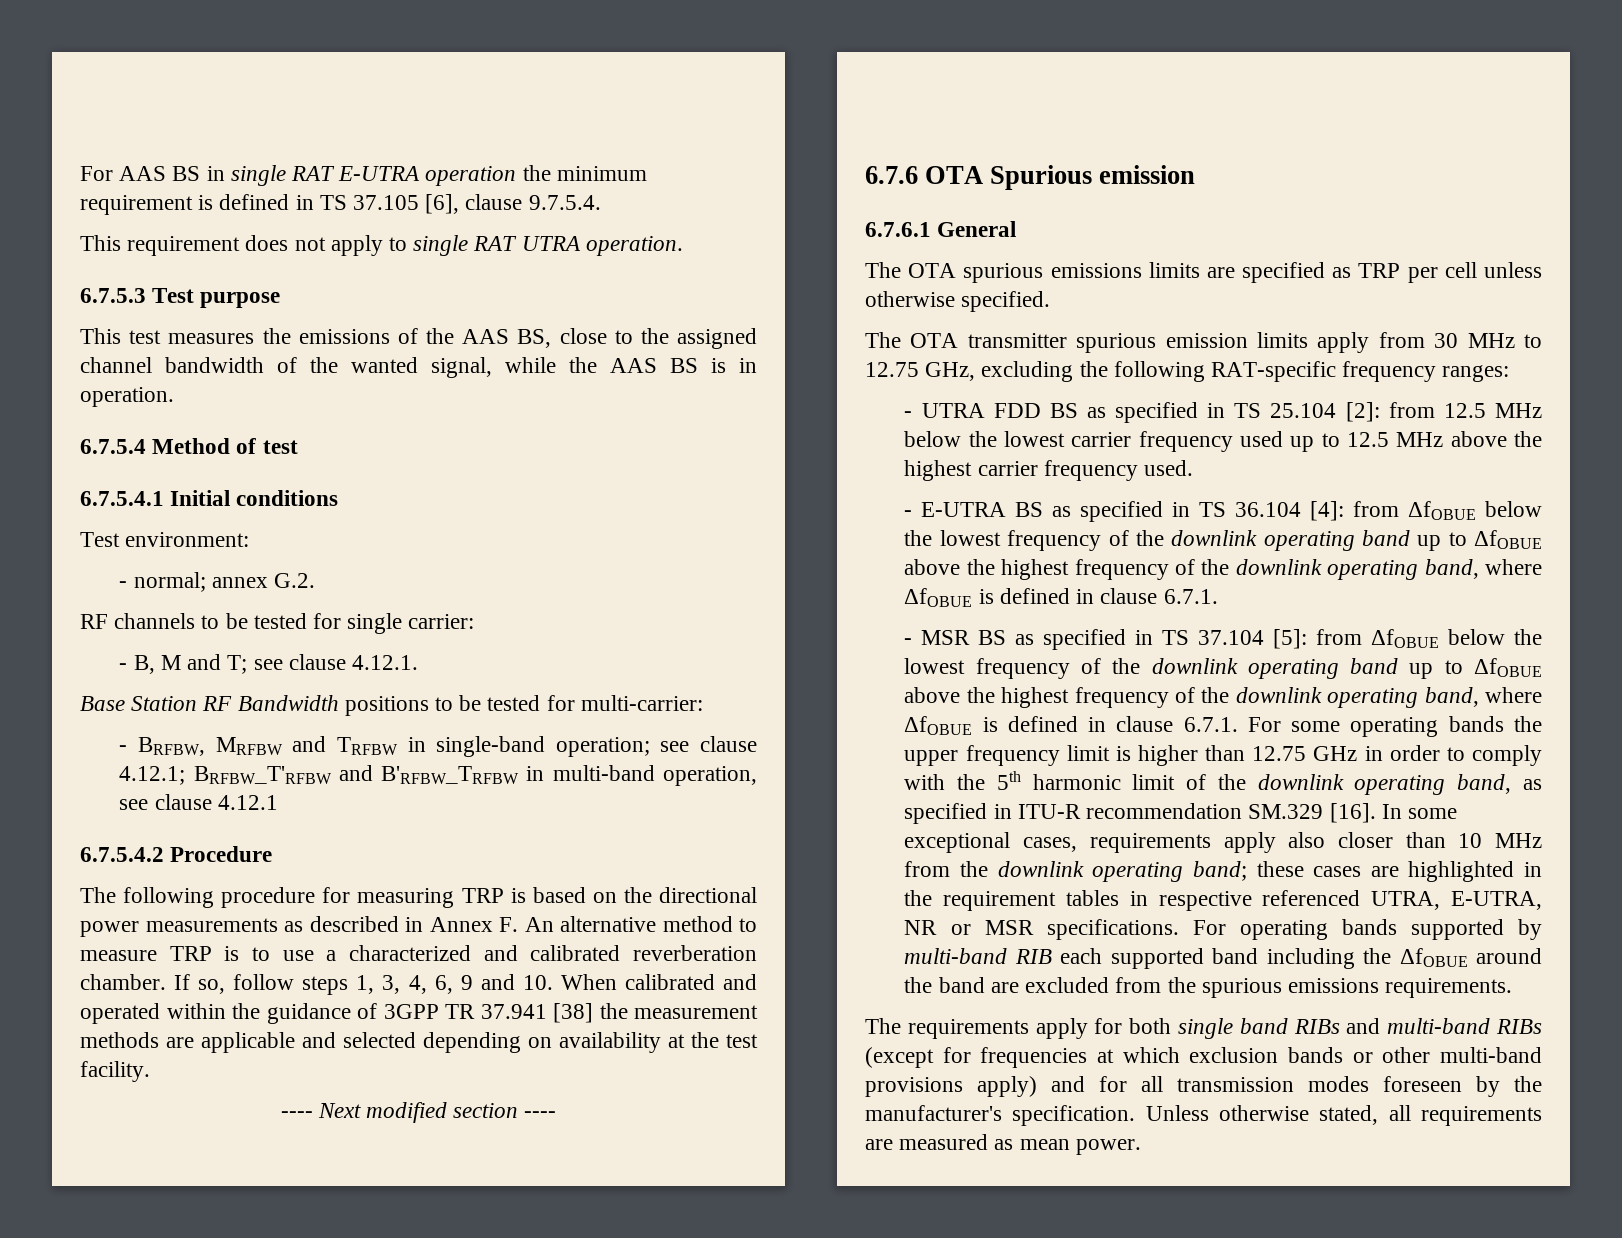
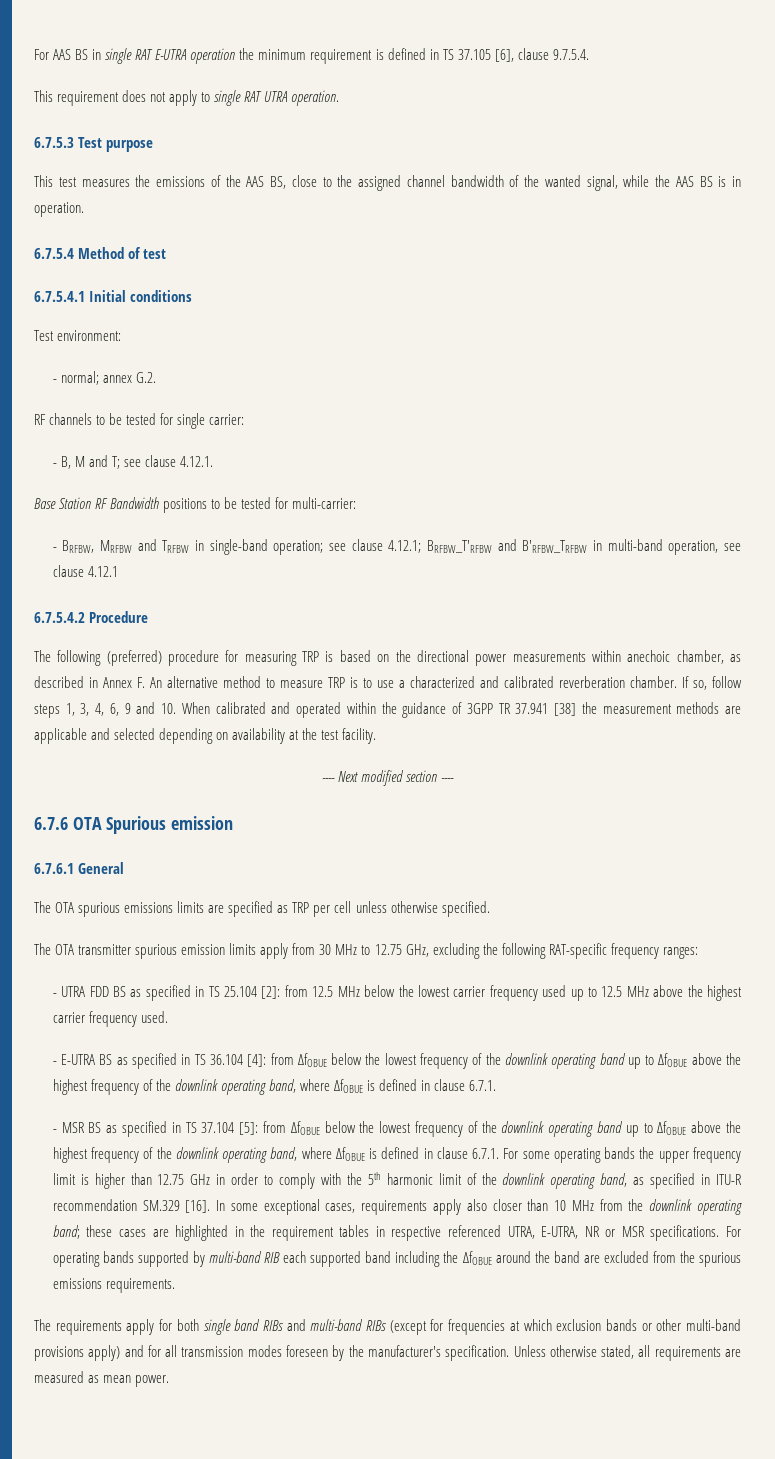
- The following procedure for measuring TRP is based on the directional power measurements as described in Annex F. An alternative method to measure TRP is to use a characterized and calibrated reverberation chamber.
+ The following (preferred) procedure for measuring TRP is based on the directional power measurements within anechoic chamber, as described in Annex F. An alternative method to measure TRP is to use a characterized and calibrated reverberation chamber.

